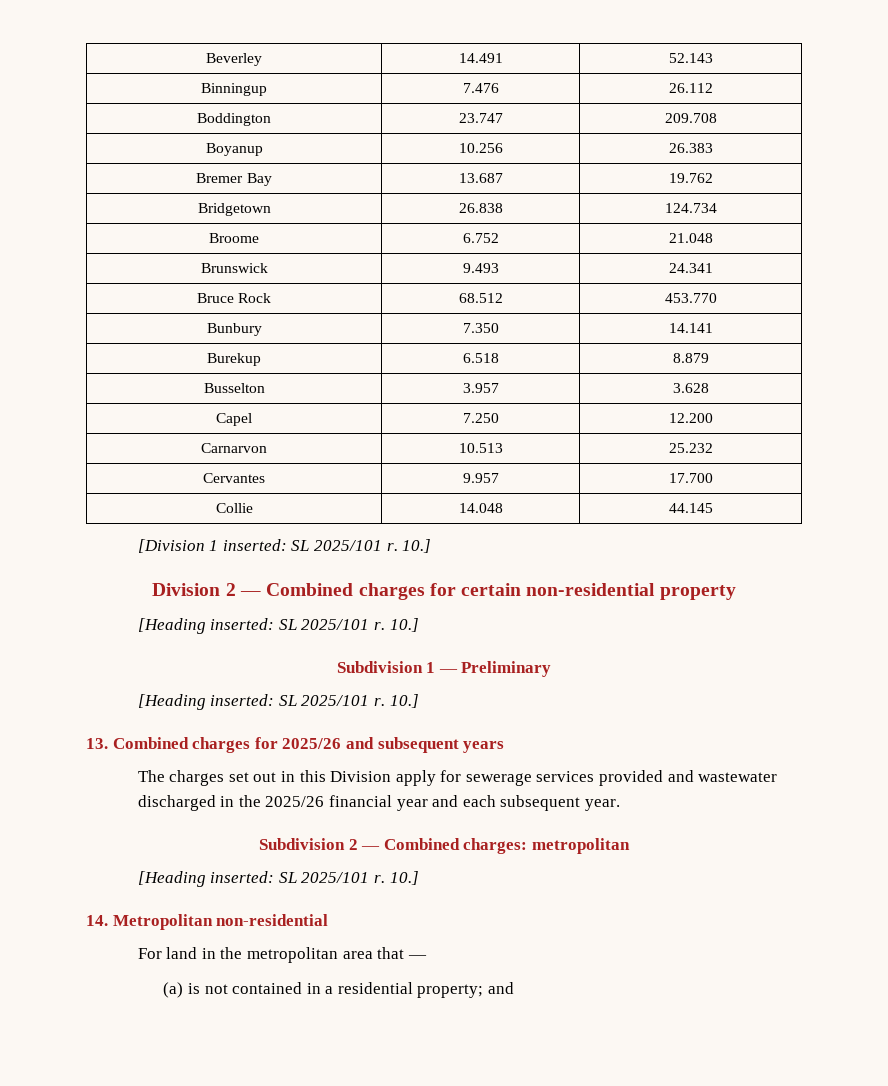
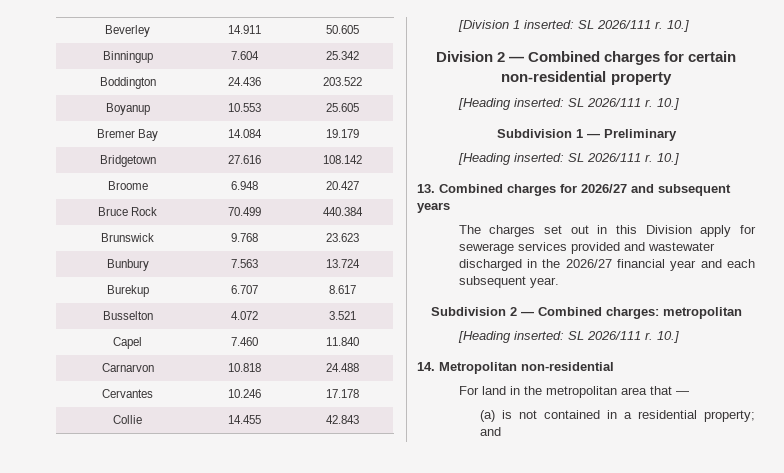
- Beverley | 14.491 | 52.143
+ Beverley | 14.911 | 50.605
- Binningup | 7.476 | 26.112
+ Binningup | 7.604 | 25.342
- Boddington | 23.747 | 209.708
+ Boddington | 24.436 | 203.522
- Boyanup | 10.256 | 26.383
+ Boyanup | 10.553 | 25.605
- Bremer Bay | 13.687 | 19.762
+ Bremer Bay | 14.084 | 19.179
- Bridgetown | 26.838 | 124.734
+ Bridgetown | 27.616 | 108.142
- Broome | 6.752 | 21.048
- Brunswick | 9.493 | 24.341
- Bruce Rock | 68.512 | 453.770
+ Broome | 6.948 | 20.427
+ Bruce Rock | 70.499 | 440.384
+ Brunswick | 9.768 | 23.623
- Bunbury | 7.350 | 14.141
+ Bunbury | 7.563 | 13.724
- Burekup | 6.518 | 8.879
+ Burekup | 6.707 | 8.617
- Busselton | 3.957 | 3.628
+ Busselton | 4.072 | 3.521
- Capel | 7.250 | 12.200
+ Capel | 7.460 | 11.840
- Carnarvon | 10.513 | 25.232
+ Carnarvon | 10.818 | 24.488
- Cervantes | 9.957 | 17.700
+ Cervantes | 10.246 | 17.178
- Collie | 14.048 | 44.145
+ Collie | 14.455 | 42.843
- [Division 1 inserted: SL 2025/101 r.
+ [Division 1 inserted: SL 2026/111 r.
  Division 2 — Combined charges for certain non-residential property
- [Heading inserted: SL 2025/101 r.
+ [Heading inserted: SL 2026/111 r.
  Subdivision 1 — Preliminary
- [Heading inserted: SL 2025/101 r.
+ [Heading inserted: SL 2026/111 r.
- 13. Combined charges for 2025/26 and subsequent years
+ 13. Combined charges for 2026/27 and subsequent years
- The charges set out in this Division apply for sewerage services provided and wastewater discharged in the 2025/26 financial year and each subsequent year.
+ The charges set out in this Division apply for sewerage services provided and wastewater discharged in the 2026/27 financial year and each subsequent year.
  Subdivision 2 — Combined charges: metropolitan
- [Heading inserted: SL 2025/101 r.
+ [Heading inserted: SL 2026/111 r.

